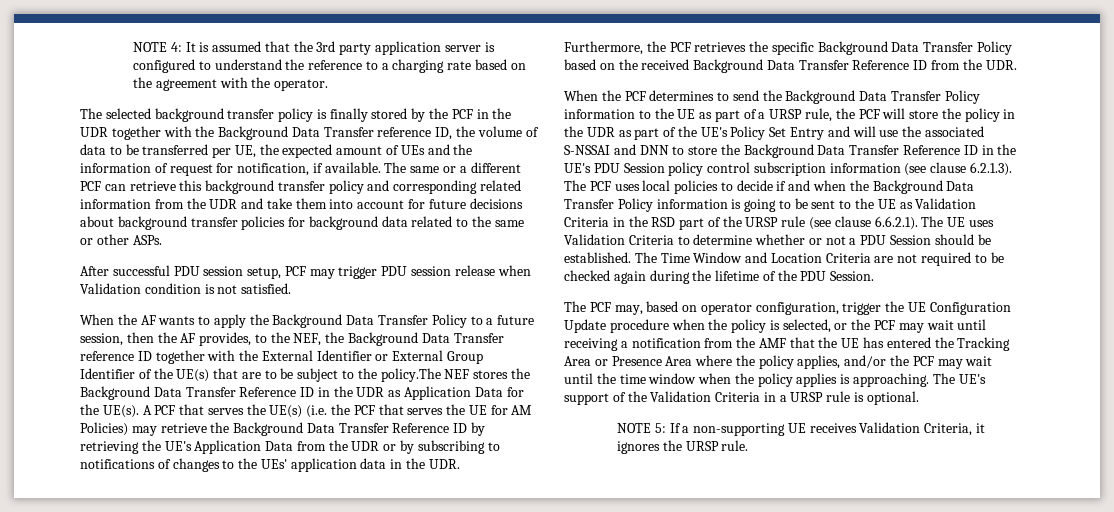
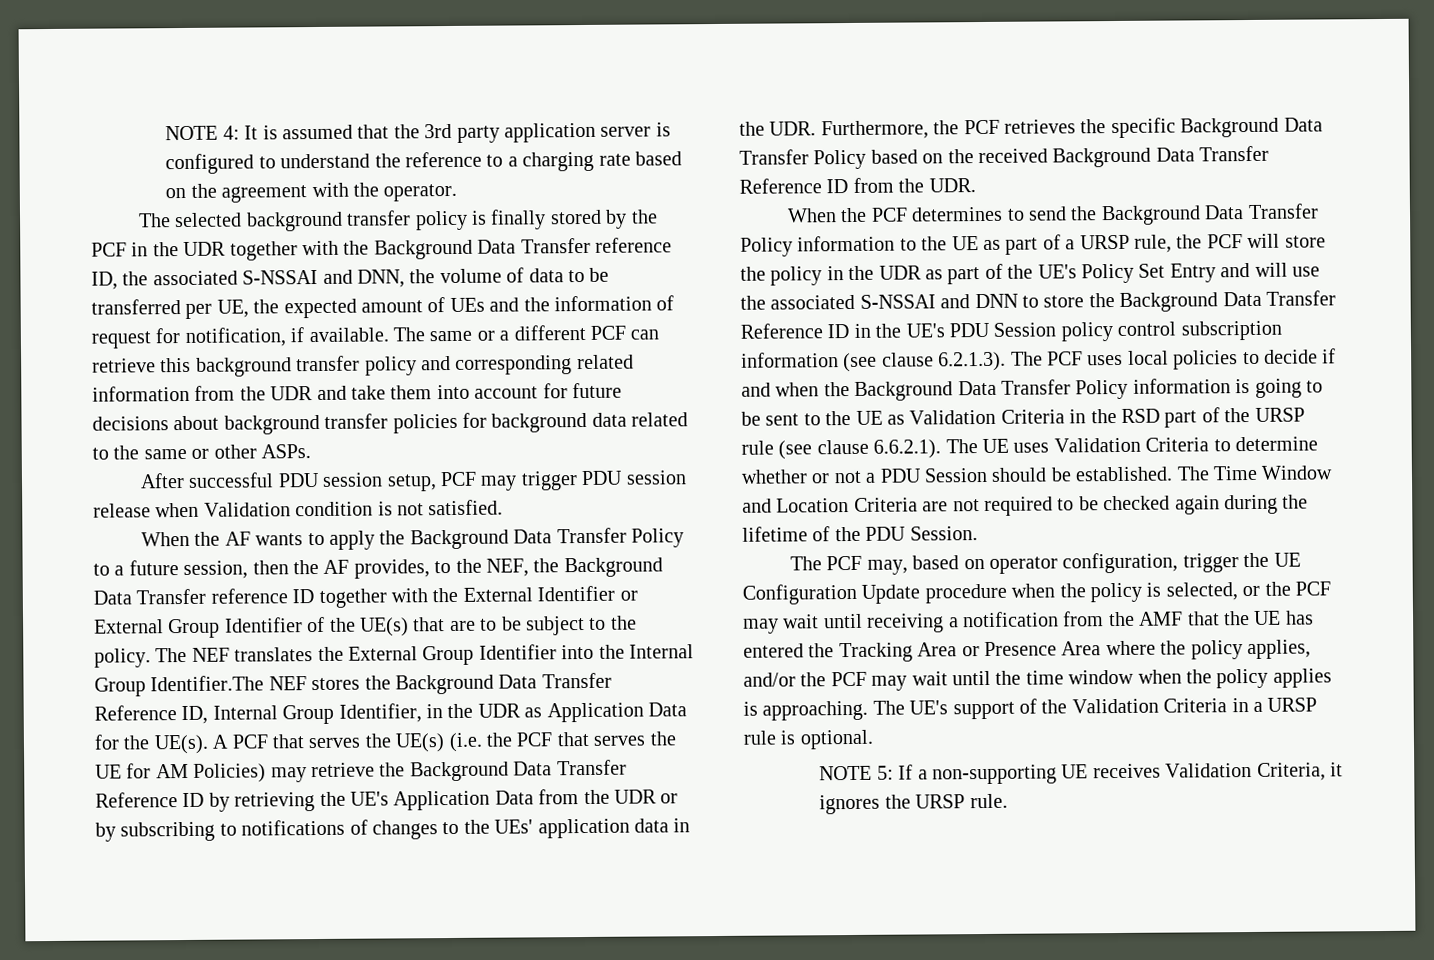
- The selected background transfer policy is finally stored by the PCF in the UDR together with the Background Data Transfer reference ID, the volume of data to be transferred per UE, the expected amount of UEs and the information of request for notification, if available.
+ The selected background transfer policy is finally stored by the PCF in the UDR together with the Background Data Transfer reference ID, the associated S-NSSAI and DNN, the volume of data to be transferred per UE, the expected amount of UEs and the information of request for notification, if available.
- When the AF wants to apply the Background Data Transfer Policy to a future session, then the AF provides, to the NEF, the Background Data Transfer reference ID together with the External Identifier or External Group Identifier of the UE(s) that are to be subject to the policy.The NEF stores the Background Data Transfer Reference ID in the UDR as Application Data for the UE(s).
+ When the AF wants to apply the Background Data Transfer Policy to a future session, then the AF provides, to the NEF, the Background Data Transfer reference ID together with the External Identifier or External Group Identifier of the UE(s) that are to be subject to the policy. The NEF translates the External Group Identifier into the Internal Group Identifier.The NEF stores the Background Data Transfer Reference ID, Internal Group Identifier, in the UDR as Application Data for the UE(s).

